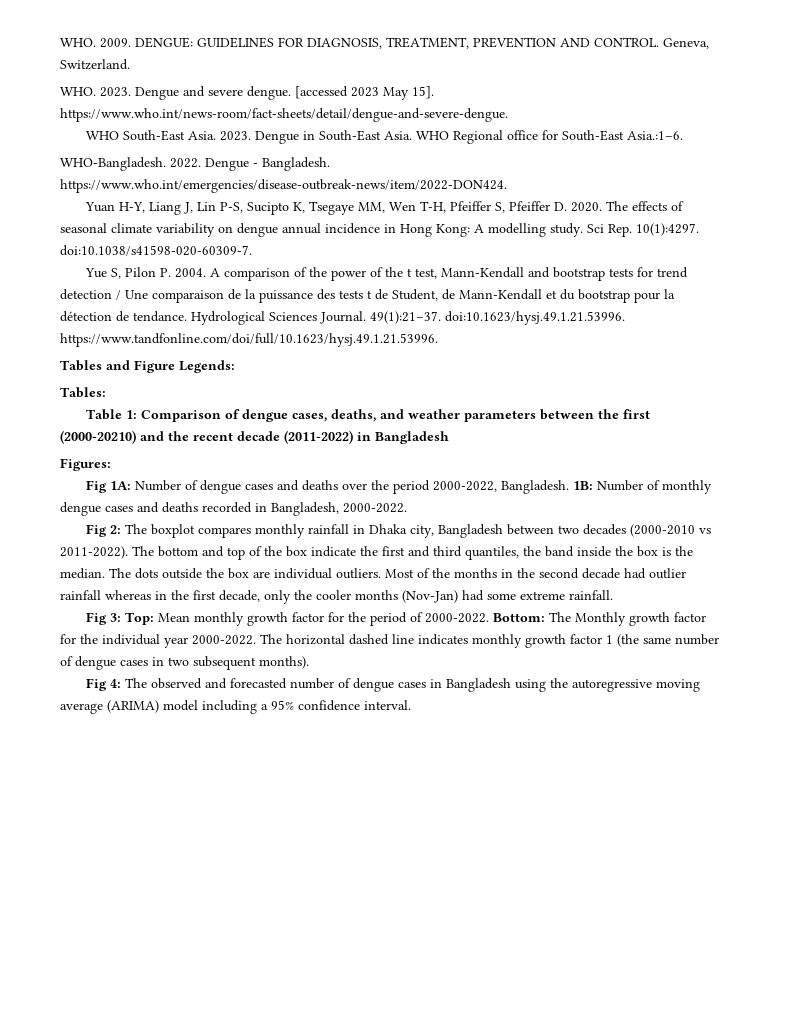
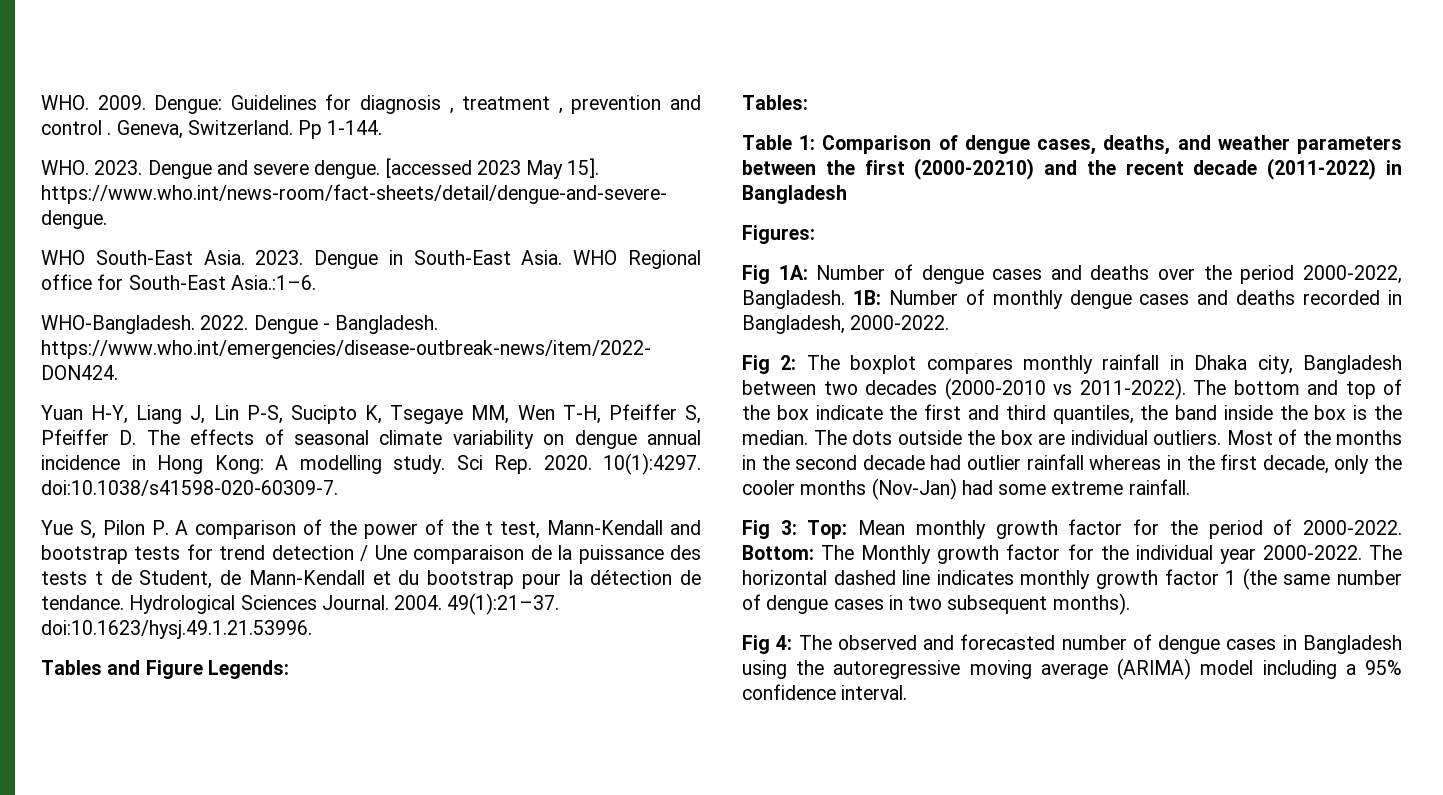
- DENGUE: GUIDELINES FOR DIAGNOSIS, TREATMENT, PREVENTION AND CONTROL.
+ Dengue: Guidelines for diagnosis , treatment , prevention and control .
+ Pp 1-144.
- Yuan H-Y, Liang J, Lin P-S, Sucipto K, Tsegaye MM, Wen T-H, Pfeiffer S, Pfeiffer D. 2020. The effects of seasonal climate variability on dengue annual incidence in Hong Kong: A modelling study.
+ Yuan H-Y, Liang J, Lin P-S, Sucipto K, Tsegaye MM, Wen T-H, Pfeiffer S, Pfeiffer D. The effects of seasonal climate variability on dengue annual incidence in Hong Kong: A modelling study.
- Sci Rep. 10(1):4297. doi:10.1038/s41598-020-60309-7.
+ Sci Rep. 2020. 10(1):4297. doi:10.1038/s41598-020-60309-7.
- Yue S, Pilon P. 2004. A comparison of the power of the t test, Mann-Kendall and bootstrap tests for trend detection / Une comparaison de la puissance des tests t de Student, de Mann-Kendall et du bootstrap pour la détection de tendance.
+ Yue S, Pilon P. A comparison of the power of the t test, Mann-Kendall and bootstrap tests for trend detection / Une comparaison de la puissance des tests t de Student, de Mann-Kendall et du bootstrap pour la détection de tendance.
+ 2004.
- 49(1):21–37. doi:10.1623/hysj.49.1.21.53996. https://www.tandfonline.com/doi/full/10.1623/hysj.49.1.21.53996.
+ 49(1):21–37. doi:10.1623/hysj.49.1.21.53996.

